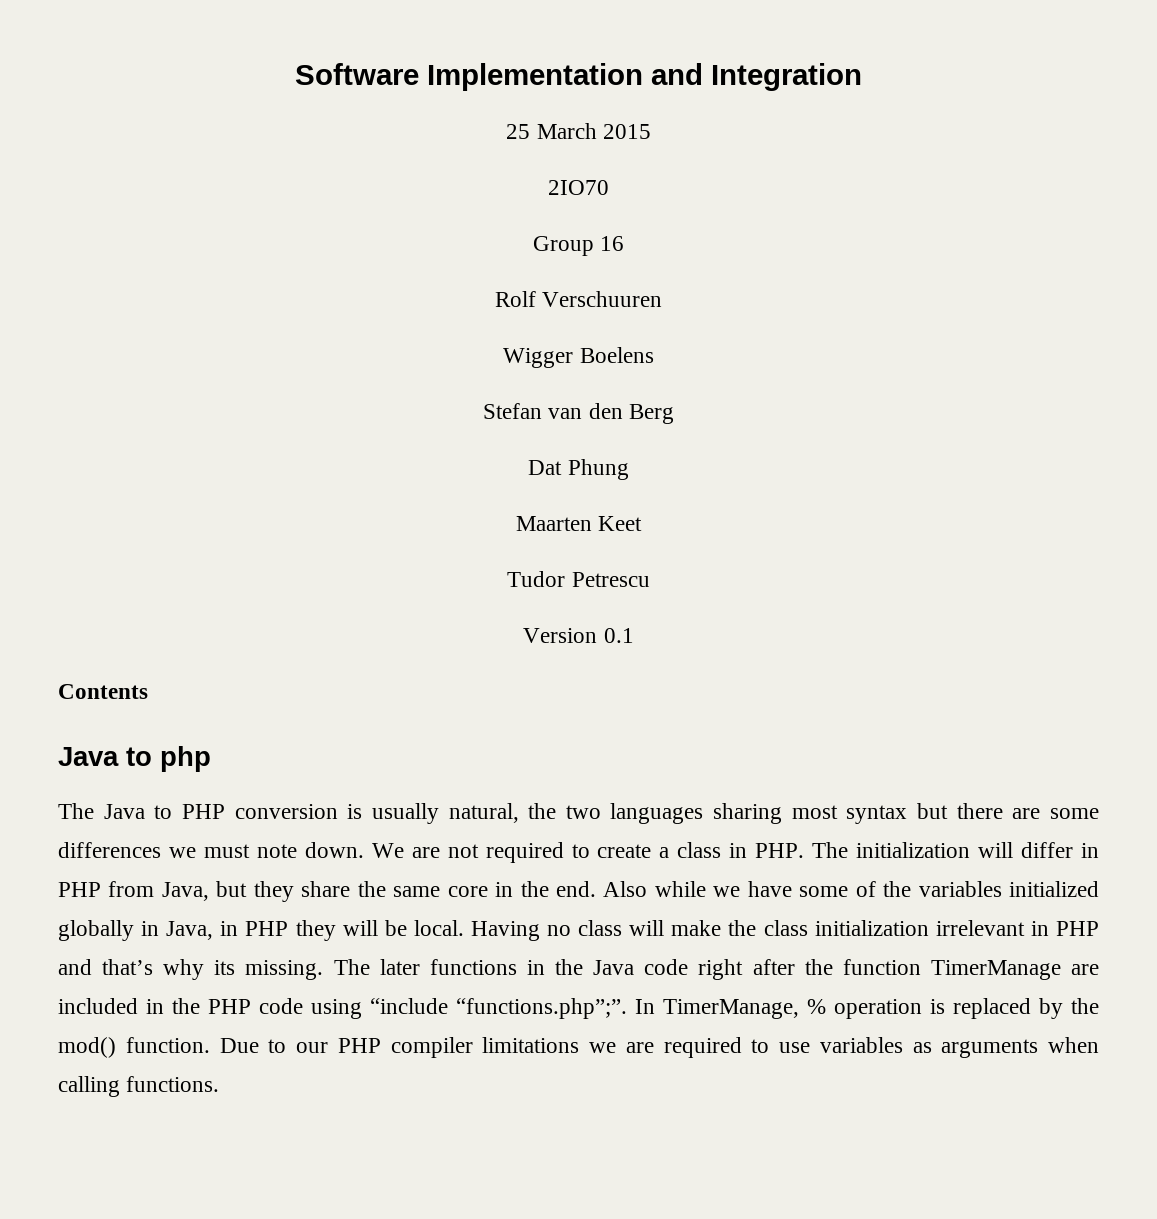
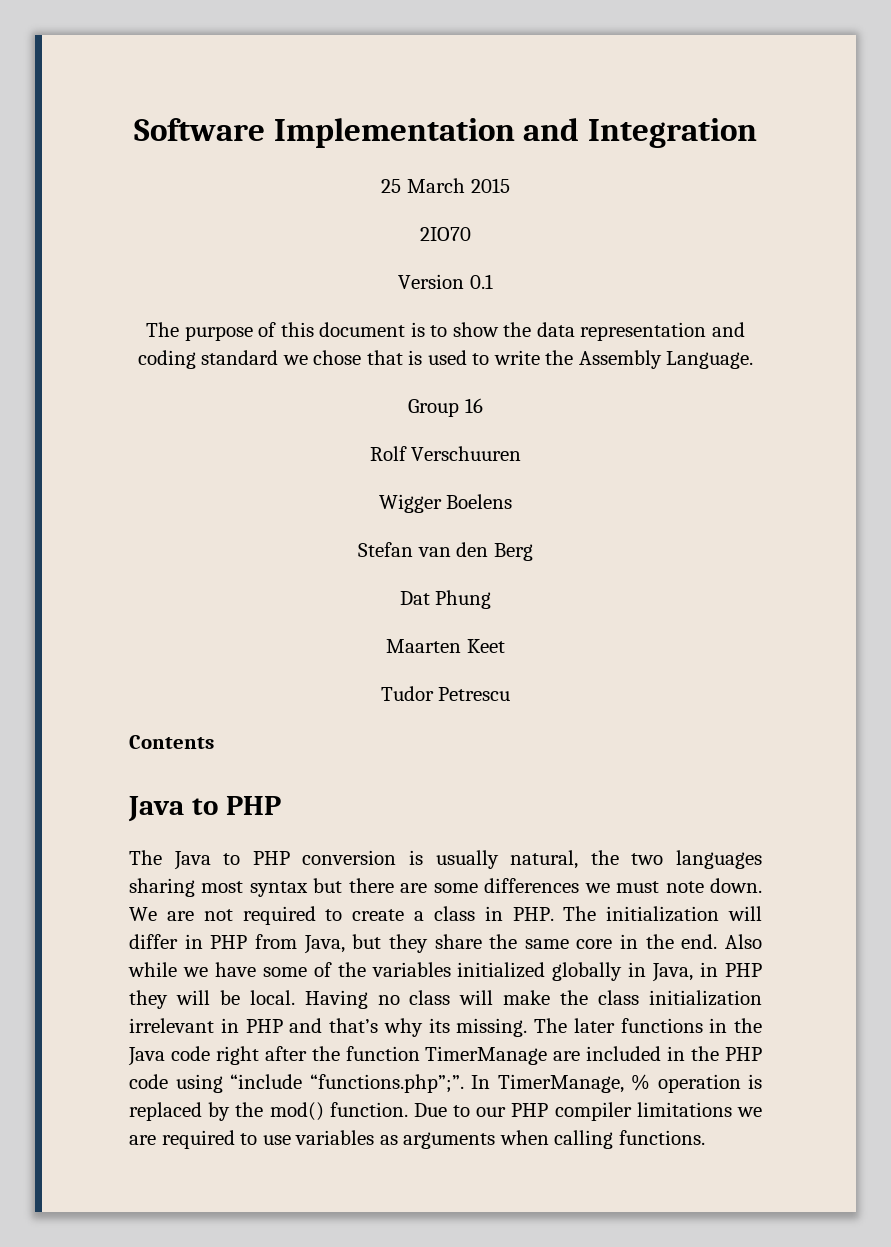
+ Version 0.1
+ The purpose of this document is to show the data representation and coding standard we chose that is used to write the Assembly Language.
- Version 0.1
  Contents
- Java to php
+ Java to PHP

